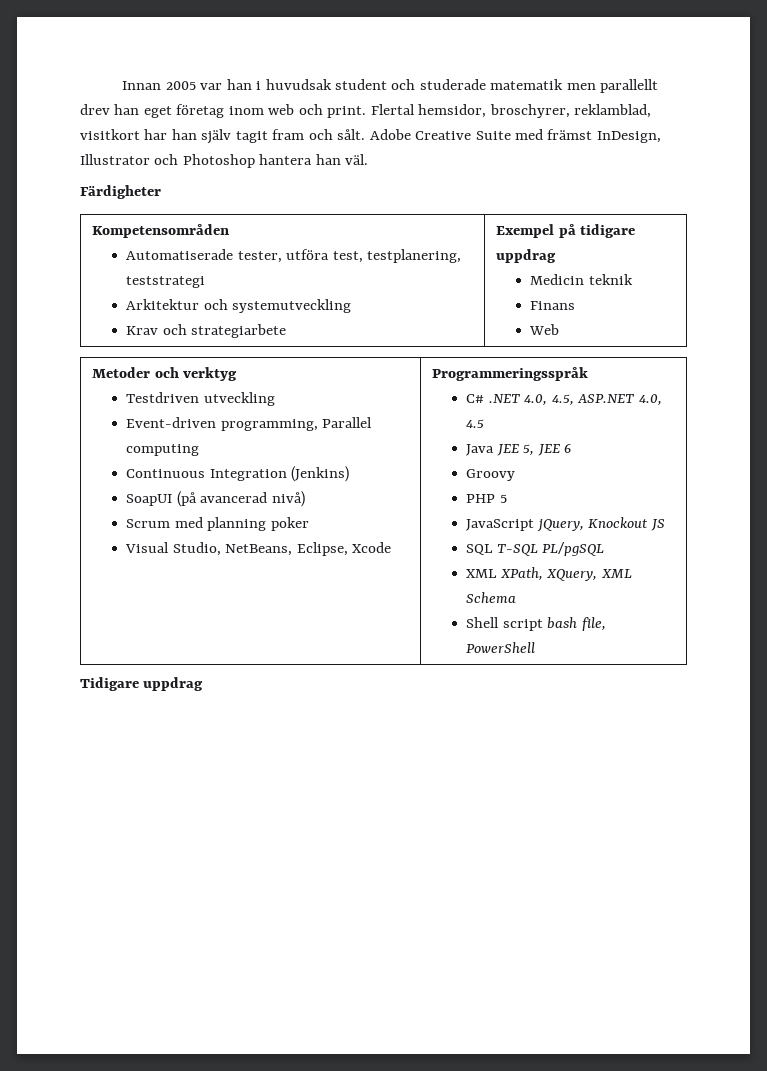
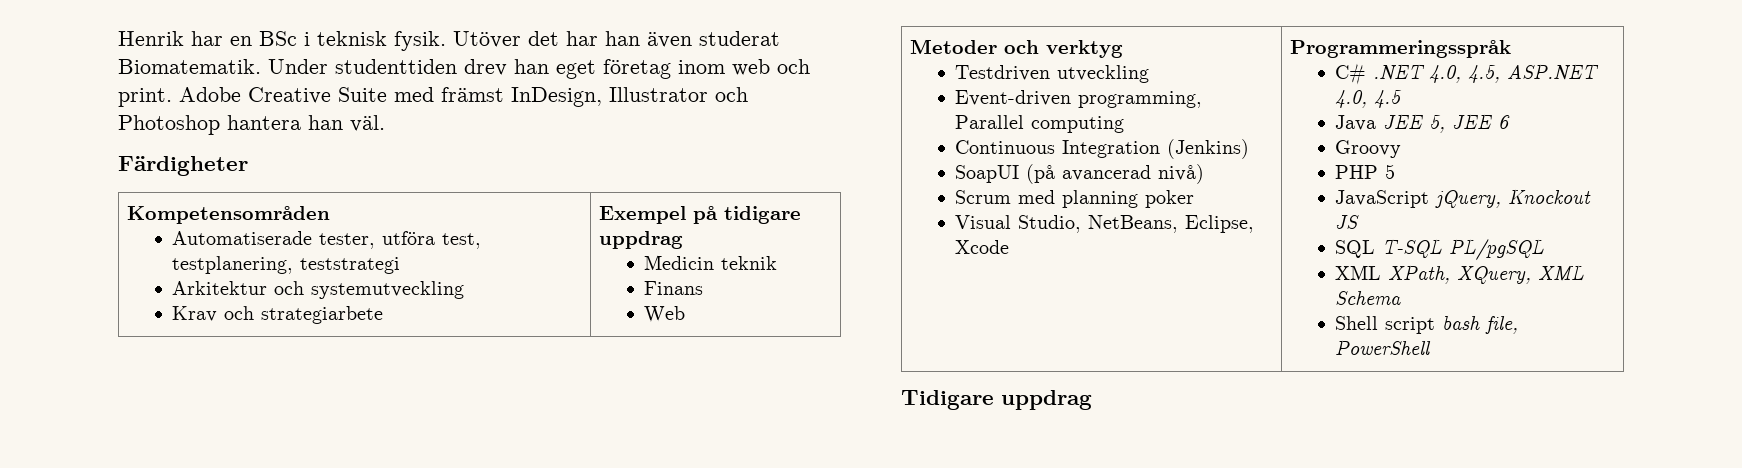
- Innan 2005 var han i huvudsak student och studerade matematik men parallellt drev han eget företag inom web och print.
+ Henrik har en BSc i teknisk fysik. Utöver det har han även studerat Biomatematik. Under studenttiden drev han eget företag inom web och print.
- Flertal hemsidor, broschyrer, reklamblad, visitkort har han själv tagit fram och sålt.

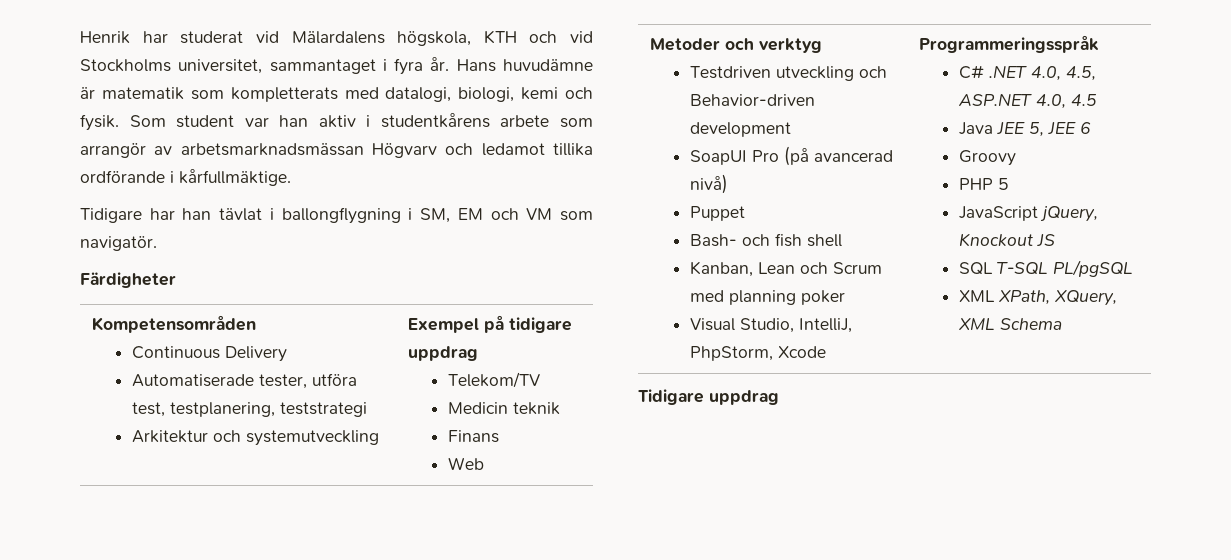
- Henrik har en BSc i teknisk fysik. Utöver det har han även studerat Biomatematik. Under studenttiden drev han eget företag inom web och print. Adobe Creative Suite med främst InDesign, Illustrator och Photoshop hantera han väl.
+ Henrik har studerat vid Mälardalens högskola, KTH och vid Stockholms universitet, sammantaget i fyra år. Hans huvudämne är matematik som kompletterats med datalogi, biologi, kemi och fysik. Som student var han aktiv i studentkårens arbete som arrangör av arbetsmarknadsmässan Högvarv och ledamot tillika ordförande i kårfullmäktige.
+ Tidigare har han tävlat i ballongflygning i SM, EM och VM som navigatör.
  Kompetensområden
+ Continuous Delivery
  Automatiserade tester, utföra test, testplanering, teststrategi
- Arkitektur och systemutveckling
- Krav och strategiarbete | Exempel på tidigare uppdrag
+ Arkitektur och systemutveckling | Exempel på tidigare uppdrag
+ Telekom/TV
- Testdriven utveckling
- Event-driven programming, Parallel computing
- Continuous Integration (Jenkins)
+ Testdriven utveckling och Behavior-driven development
- SoapUI (på avancerad nivå)
+ SoapUI Pro (på avancerad nivå)
- Scrum med planning poker
+ Puppet
+ Bash- och fish shell
+ Kanban, Lean och Scrum med planning poker
- Visual Studio, NetBeans, Eclipse, Xcode
+ Visual Studio, IntelliJ, PhpStorm, Xcode
- Shell script bash file, PowerShell

